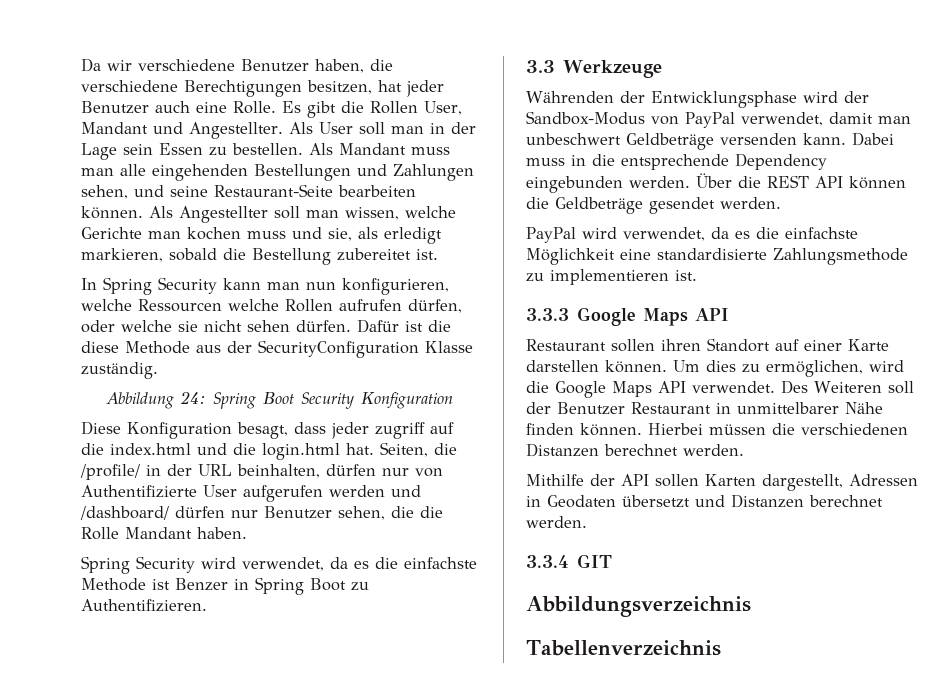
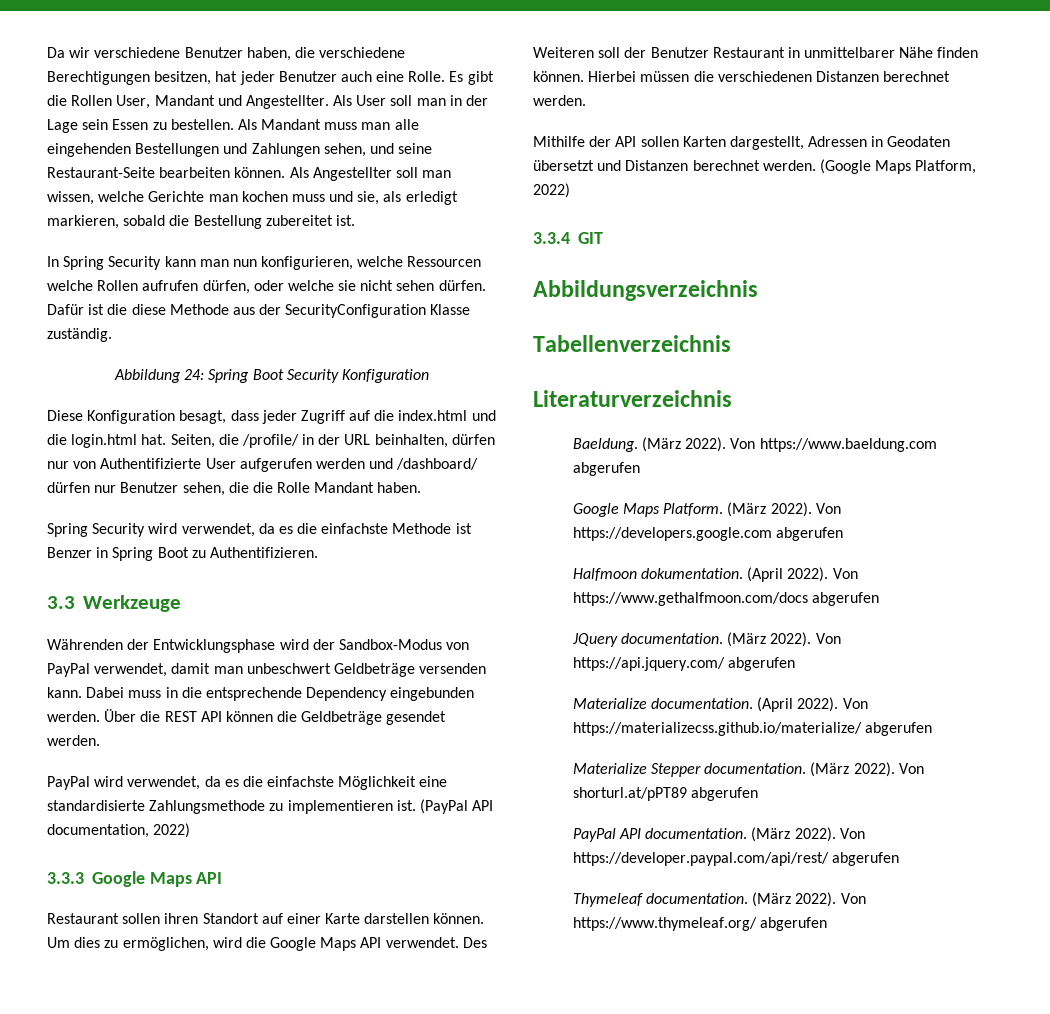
- Diese Konfiguration besagt, dass jeder zugriff auf die index.html und die login.html hat.
+ Diese Konfiguration besagt, dass jeder Zugriff auf die index.html und die login.html hat.
+ (PayPal API documentation, 2022)
+ (Google Maps Platform, 2022)
+ Literaturverzeichnis
+ Baeldung. (März 2022). Von https://www.baeldung.com abgerufen
+ Google Maps Platform. (März 2022). Von https://developers.google.com abgerufen
+ Halfmoon dokumentation. (April 2022). Von https://www.gethalfmoon.com/docs abgerufen
+ JQuery documentation. (März 2022). Von https://api.jquery.com/ abgerufen
+ Materialize documentation. (April 2022). Von https://materializecss.github.io/materialize/ abgerufen
+ Materialize Stepper documentation. (März 2022). Von shorturl.at/pPT89 abgerufen
+ PayPal API documentation. (März 2022). Von https://developer.paypal.com/api/rest/ abgerufen
+ Thymeleaf documentation. (März 2022). Von https://www.thymeleaf.org/ abgerufen

